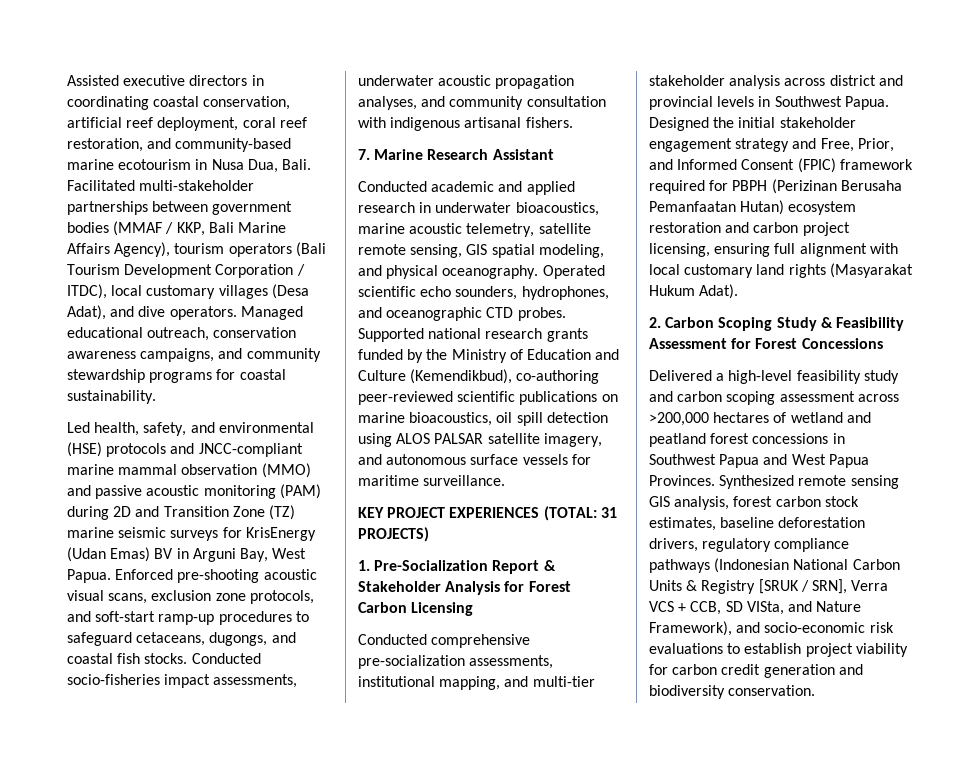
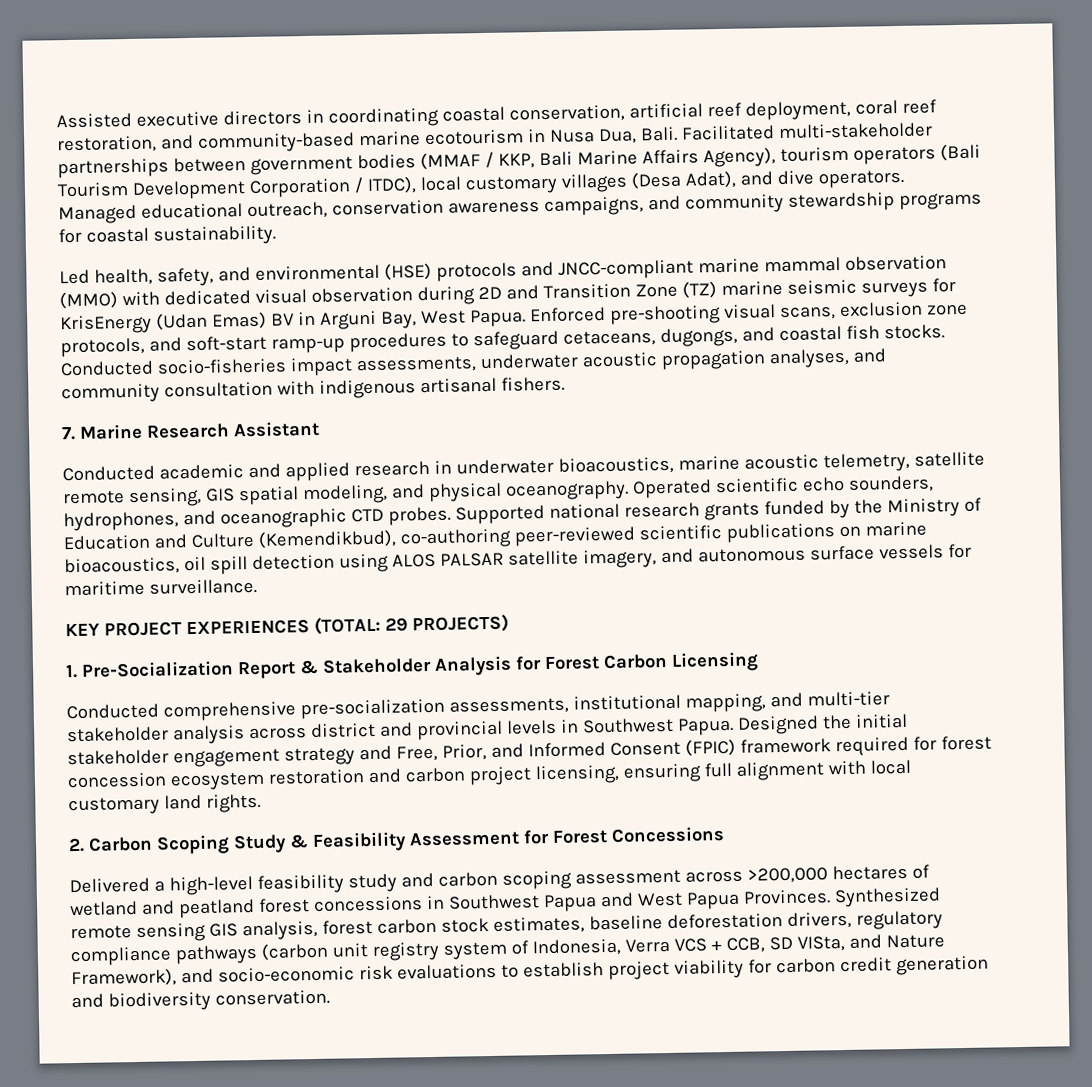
- Led health, safety, and environmental (HSE) protocols and JNCC-compliant marine mammal observation (MMO) and passive acoustic monitoring (PAM) during 2D and Transition Zone (TZ) marine seismic surveys for KrisEnergy (Udan Emas) BV in Arguni Bay, West Papua.
+ Led health, safety, and environmental (HSE) protocols and JNCC-compliant marine mammal observation (MMO) with dedicated visual observation during 2D and Transition Zone (TZ) marine seismic surveys for KrisEnergy (Udan Emas) BV in Arguni Bay, West Papua.
- Enforced pre-shooting acoustic visual scans, exclusion zone protocols, and soft-start ramp-up procedures to safeguard cetaceans, dugongs, and coastal fish stocks.
+ Enforced pre-shooting visual scans, exclusion zone protocols, and soft-start ramp-up procedures to safeguard cetaceans, dugongs, and coastal fish stocks.
- KEY PROJECT EXPERIENCES (TOTAL: 31 PROJECTS)
+ KEY PROJECT EXPERIENCES (TOTAL: 29 PROJECTS)
- Designed the initial stakeholder engagement strategy and Free, Prior, and Informed Consent (FPIC) framework required for PBPH (Perizinan Berusaha Pemanfaatan Hutan) ecosystem restoration and carbon project licensing, ensuring full alignment with local customary land rights (Masyarakat Hukum Adat).
+ Designed the initial stakeholder engagement strategy and Free, Prior, and Informed Consent (FPIC) framework required for forest concession ecosystem restoration and carbon project licensing, ensuring full alignment with local customary land rights.
- Synthesized remote sensing GIS analysis, forest carbon stock estimates, baseline deforestation drivers, regulatory compliance pathways (Indonesian National Carbon Units & Registry [SRUK / SRN], Verra VCS + CCB, SD VISta, and Nature Framework), and socio-economic risk evaluations to establish project viability for carbon credit generation and biodiversity conservation.
+ Synthesized remote sensing GIS analysis, forest carbon stock estimates, baseline deforestation drivers, regulatory compliance pathways (carbon unit registry system of Indonesia, Verra VCS + CCB, SD VISta, and Nature Framework), and socio-economic risk evaluations to establish project viability for carbon credit generation and biodiversity conservation.

